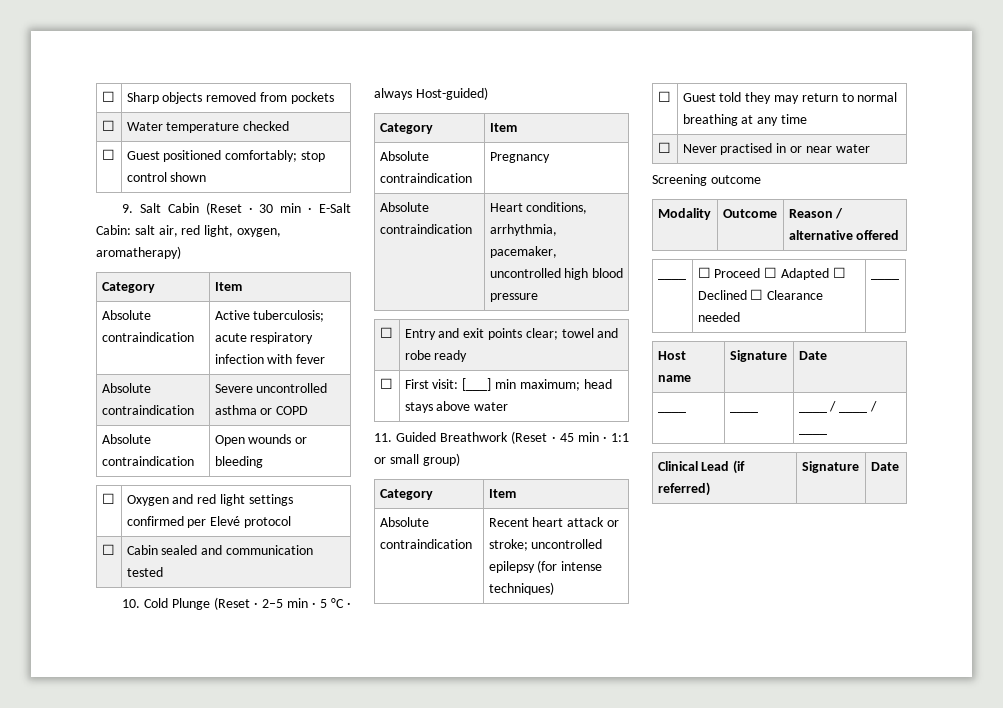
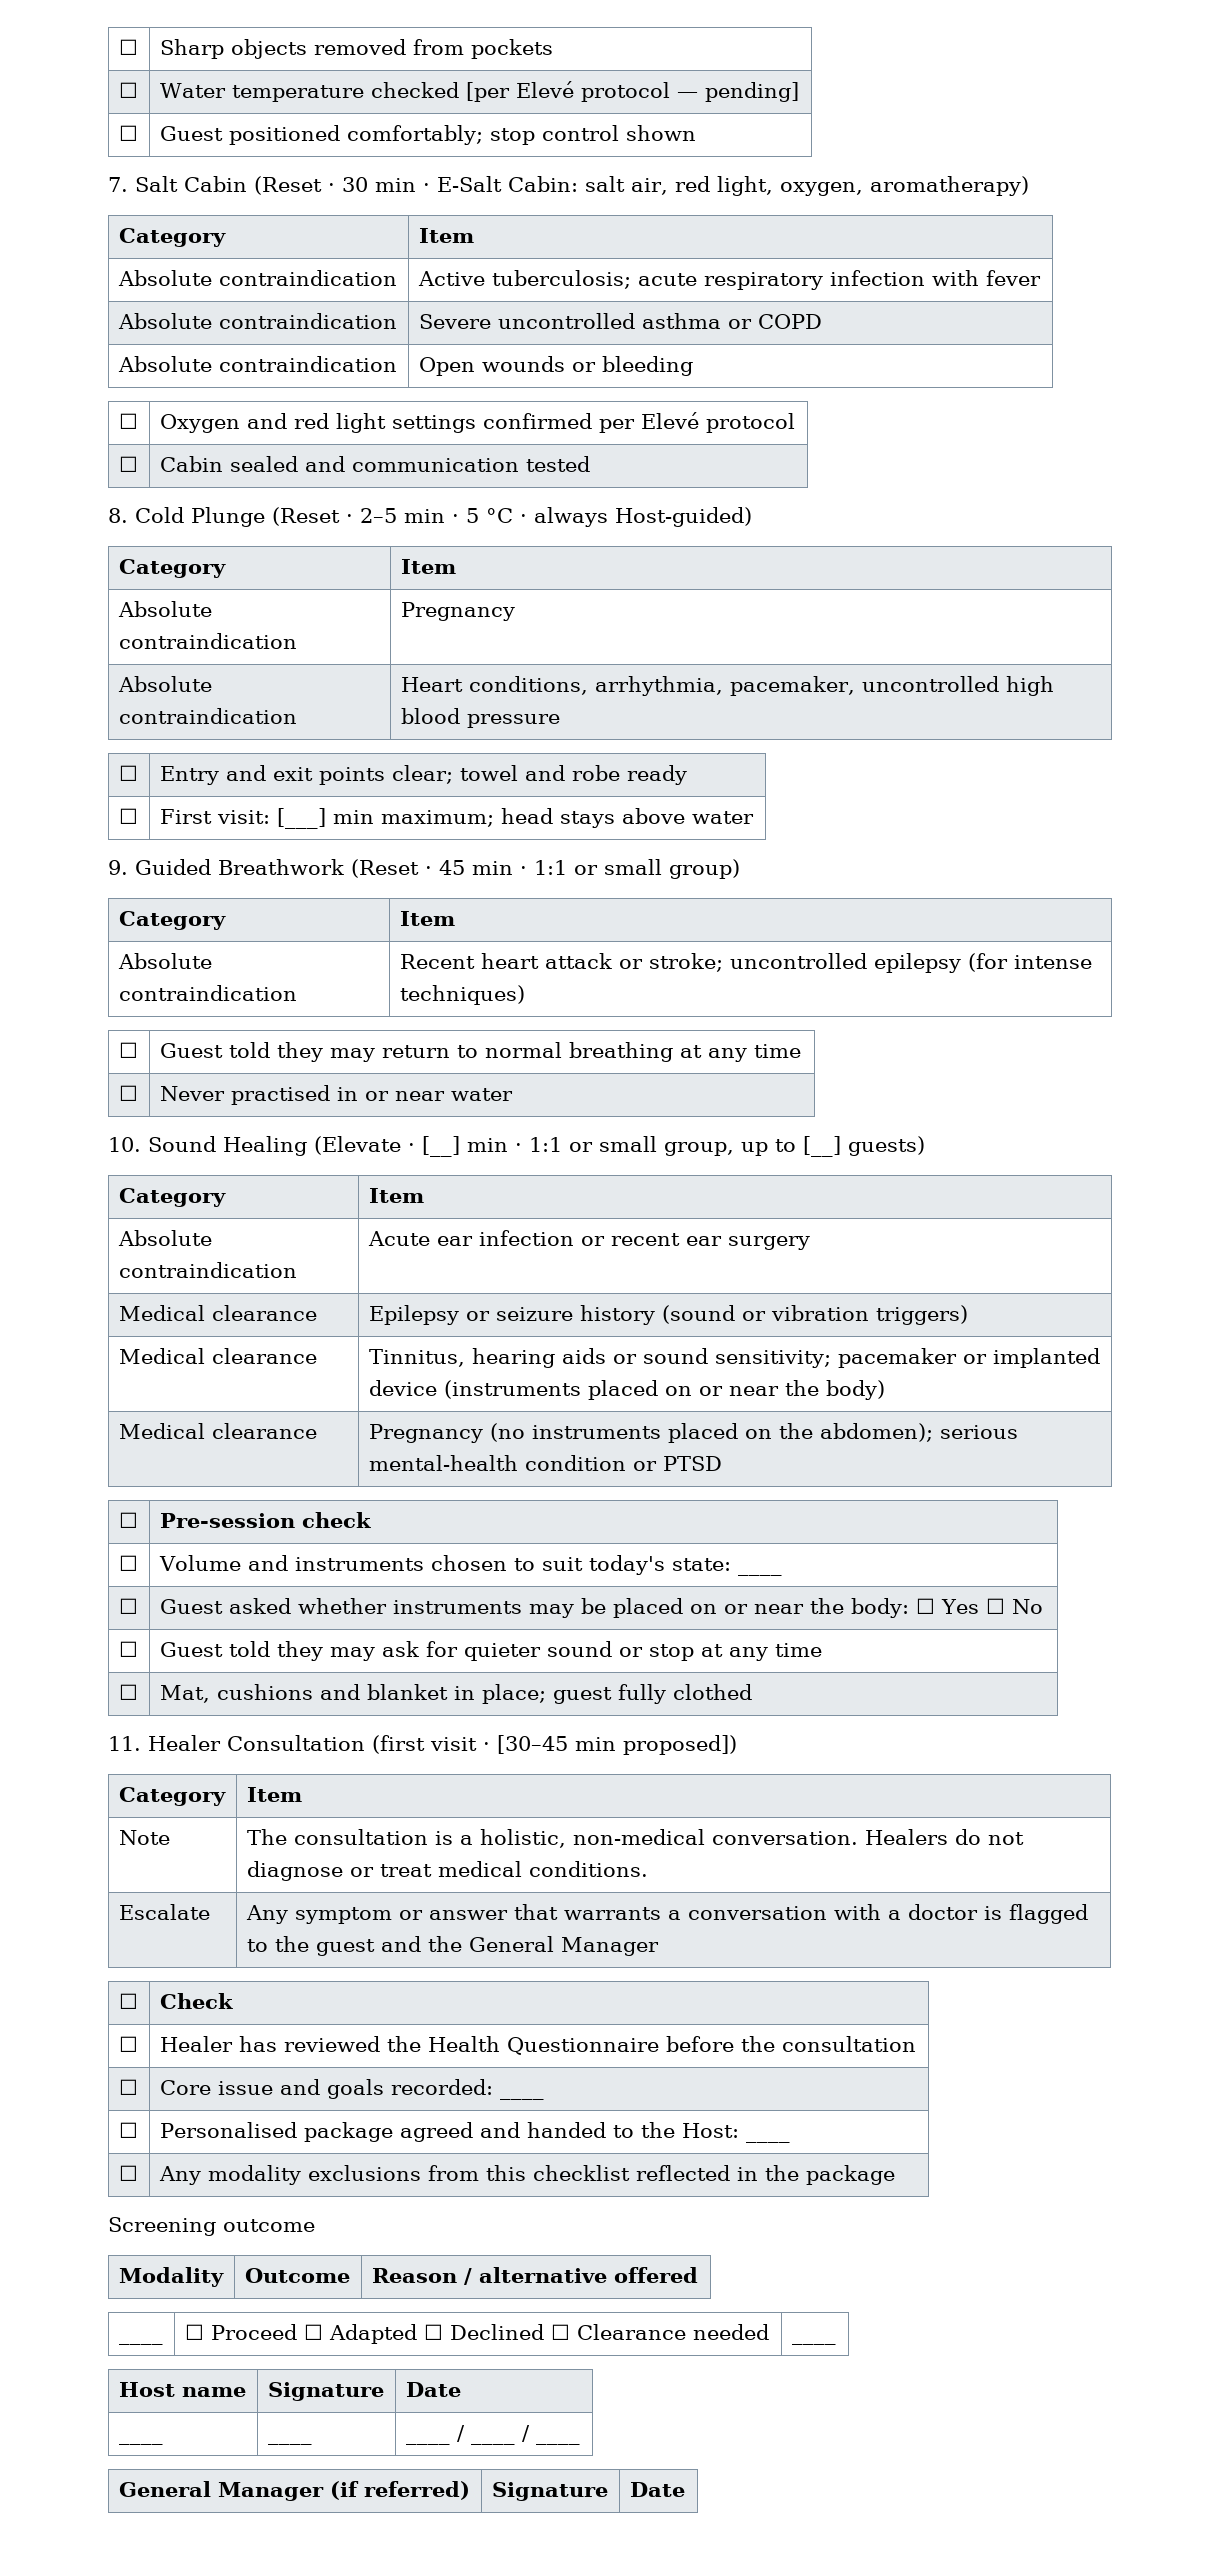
- ☐ | Water temperature checked
+ ☐ | Water temperature checked [per Elevé protocol — pending]
- 9. Salt Cabin (Reset · 30 min · E-Salt Cabin: salt air, red light, oxygen, aromatherapy)
+ 7. Salt Cabin (Reset · 30 min · E-Salt Cabin: salt air, red light, oxygen, aromatherapy)
- 10. Cold Plunge (Reset · 2–5 min · 5 °C · always Host-guided)
+ 8. Cold Plunge (Reset · 2–5 min · 5 °C · always Host-guided)
- 11. Guided Breathwork (Reset · 45 min · 1:1 or small group)
+ 9. Guided Breathwork (Reset · 45 min · 1:1 or small group)
+ 10. Sound Healing (Elevate · [__] min · 1:1 or small group, up to [__] guests)
+ Category | Item
+ Absolute contraindication | Acute ear infection or recent ear surgery
+ Medical clearance | Epilepsy or seizure history (sound or vibration triggers)
+ Medical clearance | Tinnitus, hearing aids or sound sensitivity; pacemaker or implanted device (instruments placed on or near the body)
+ Medical clearance | Pregnancy (no instruments placed on the abdomen); serious mental-health condition or PTSD
+ ☐ | Pre-session check
+ ☐ | Volume and instruments chosen to suit today's state: ____
+ ☐ | Guest asked whether instruments may be placed on or near the body: ☐ Yes ☐ No
+ ☐ | Guest told they may ask for quieter sound or stop at any time
+ ☐ | Mat, cushions and blanket in place; guest fully clothed
+ 11. Healer Consultation (first visit · [30–45 min proposed])
+ Category | Item
+ Note | The consultation is a holistic, non-medical conversation. Healers do not diagnose or treat medical conditions.
+ Escalate | Any symptom or answer that warrants a conversation with a doctor is flagged to the guest and the General Manager
+ ☐ | Check
+ ☐ | Healer has reviewed the Health Questionnaire before the consultation
+ ☐ | Core issue and goals recorded: ____
+ ☐ | Personalised package agreed and handed to the Host: ____
+ ☐ | Any modality exclusions from this checklist reflected in the package
- Clinical Lead (if referred) | Signature | Date
+ General Manager (if referred) | Signature | Date

